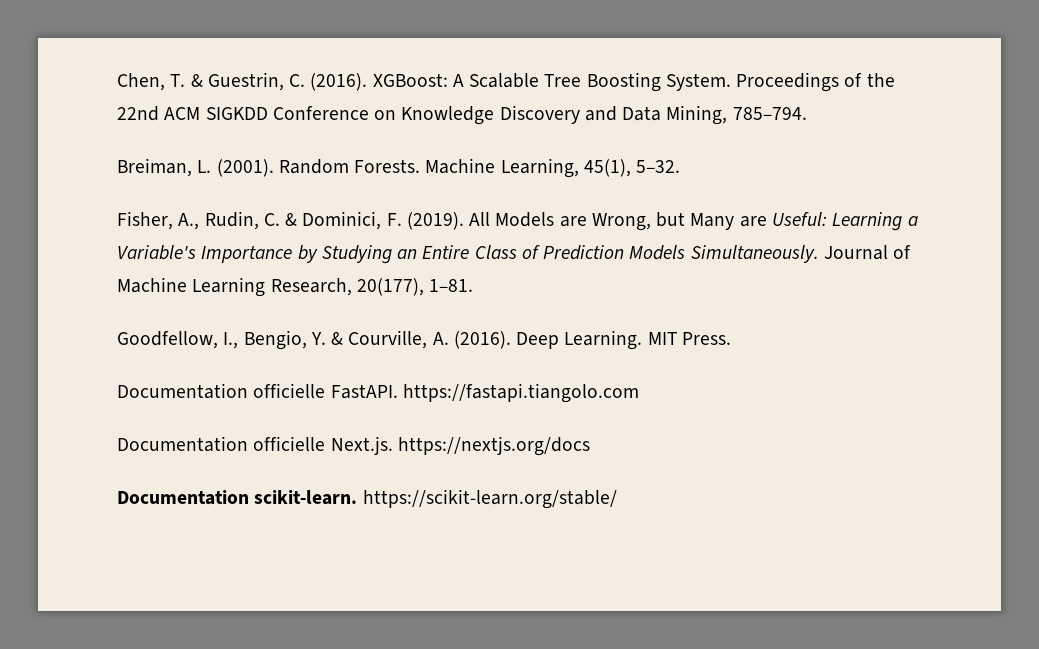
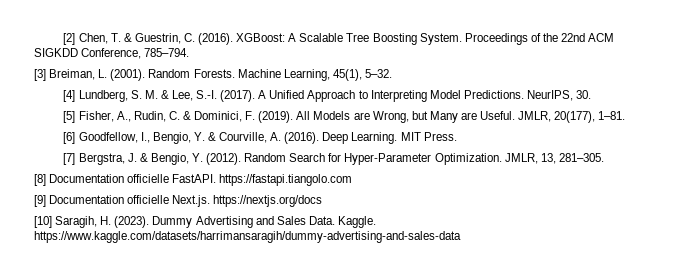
- Chen, T. & Guestrin, C. (2016).
+ [2] Chen, T. & Guestrin, C. (2016).
- Proceedings of the 22nd ACM SIGKDD Conference on Knowledge Discovery and Data Mining, 785–794.
+ Proceedings of the 22nd ACM SIGKDD Conference, 785–794.
- Breiman, L. (2001).
+ [3] Breiman, L. (2001).
- Fisher, A., Rudin, C. & Dominici, F. (2019).
+ [4] Lundberg, S. M. & Lee, S.-I. (2017). A Unified Approach to Interpreting Model Predictions. NeurIPS, 30.
+ [5] Fisher, A., Rudin, C. & Dominici, F. (2019).
- All Models are Wrong, but Many are Useful: Learning a Variable's Importance by Studying an Entire Class of Prediction Models Simultaneously. Journal of Machine Learning Research, 20(177), 1–81.
+ All Models are Wrong, but Many are Useful. JMLR, 20(177), 1–81.
- Goodfellow, I., Bengio, Y. & Courville, A. (2016).
+ [6] Goodfellow, I., Bengio, Y. & Courville, A. (2016).
- Documentation officielle FastAPI. https://fastapi.tiangolo.com
+ [7] Bergstra, J. & Bengio, Y. (2012). Random Search for Hyper-Parameter Optimization. JMLR, 13, 281–305.
+ [8] Documentation officielle FastAPI. https://fastapi.tiangolo.com
- Documentation officielle Next.js. https://nextjs.org/docs
+ [9] Documentation officielle Next.js. https://nextjs.org/docs
- Documentation scikit-learn. https://scikit-learn.org/stable/
+ [10] Saragih, H. (2023). Dummy Advertising and Sales Data. Kaggle. https://www.kaggle.com/datasets/harrimansaragih/dummy-advertising-and-sales-data

